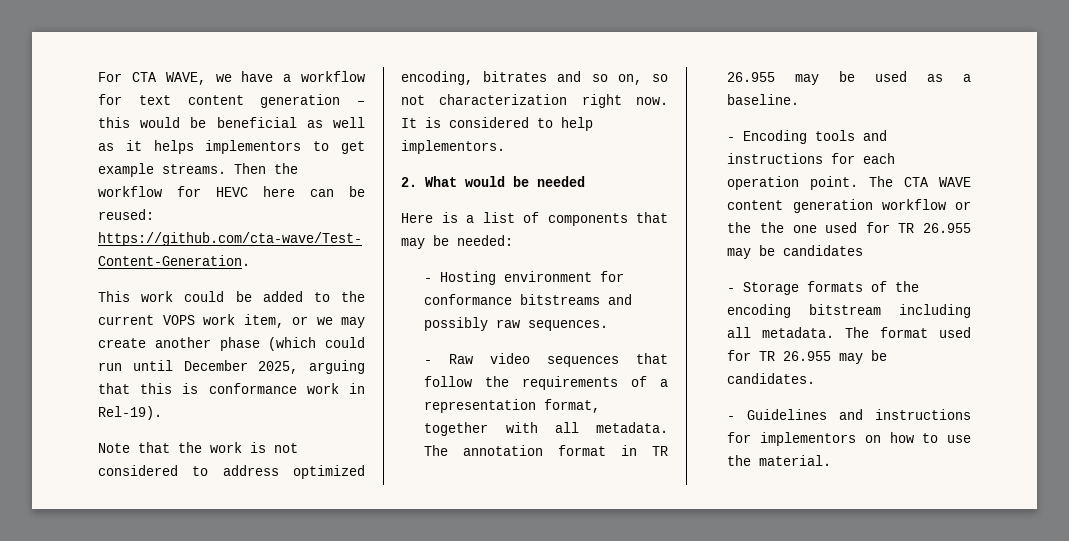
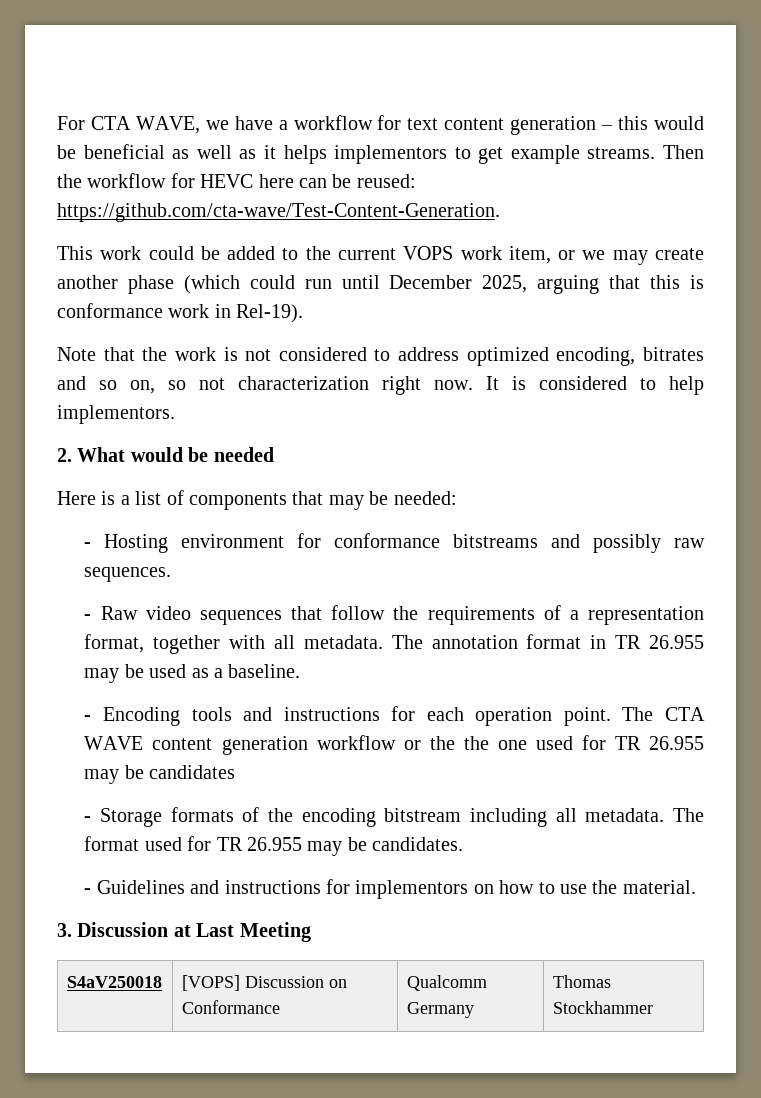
+ 3. Discussion at Last Meeting
+ S4aV250018 | [VOPS] Discussion on Conformance | Qualcomm Germany | Thomas Stockhammer

